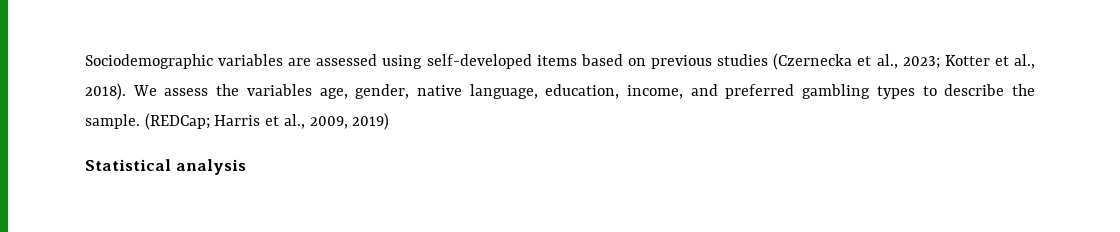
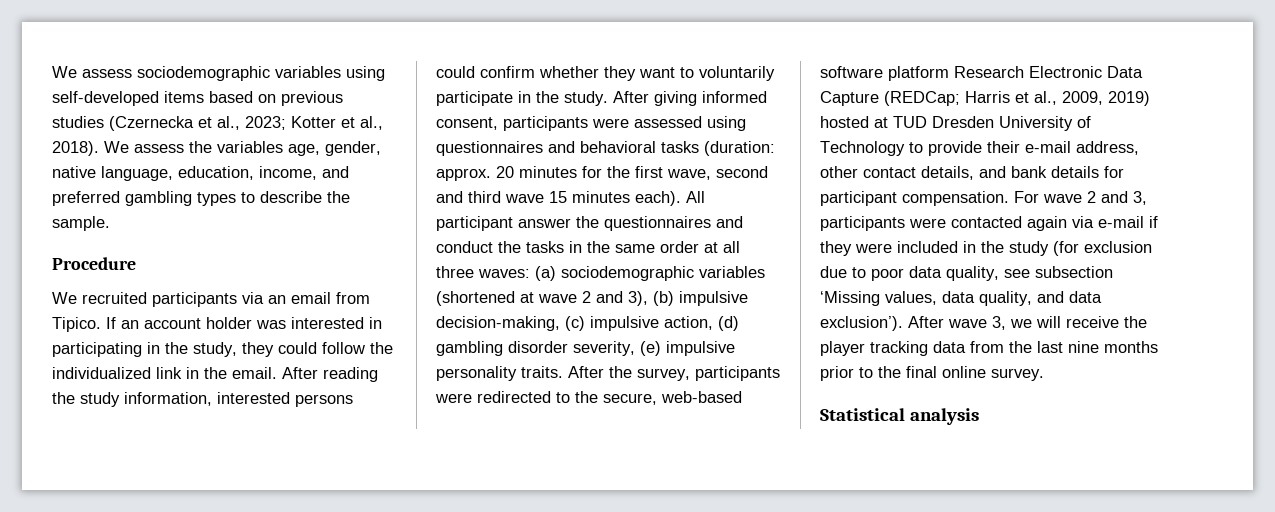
- Sociodemographic variables are assessed using self-developed items based on previous studies (Czernecka et al., 2023; Kotter et al., 2018).
+ We assess sociodemographic variables using self-developed items based on previous studies (Czernecka et al., 2023; Kotter et al., 2018).
- We assess the variables age, gender, native language, education, income, and preferred gambling types to describe the sample. (REDCap; Harris et al., 2009, 2019)
+ We assess the variables age, gender, native language, education, income, and preferred gambling types to describe the sample.
+ Procedure
+ We recruited participants via an email from Tipico. If an account holder was interested in participating in the study, they could follow the individualized link in the email. After reading the study information, interested persons could confirm whether they want to voluntarily participate in the study. After giving informed consent, participants were assessed using questionnaires and behavioral tasks (duration: approx. 20 minutes for the first wave, second and third wave 15 minutes each). All participant answer the questionnaires and conduct the tasks in the same order at all three waves: (a) sociodemographic variables (shortened at wave 2 and 3), (b) impulsive decision-making, (c) impulsive action, (d) gambling disorder severity, (e) impulsive personality traits. After the survey, participants were redirected to the secure, web-based software platform Research Electronic Data Capture (REDCap; Harris et al., 2009, 2019) hosted at TUD Dresden University of Technology to provide their e-mail address, other contact details, and bank details for participant compensation. For wave 2 and 3, participants were contacted again via e-mail if they were included in the study (for exclusion due to poor data quality, see subsection ‘Missing values, data quality, and data exclusion’). After wave 3, we will receive the player tracking data from the last nine months prior to the final online survey.

